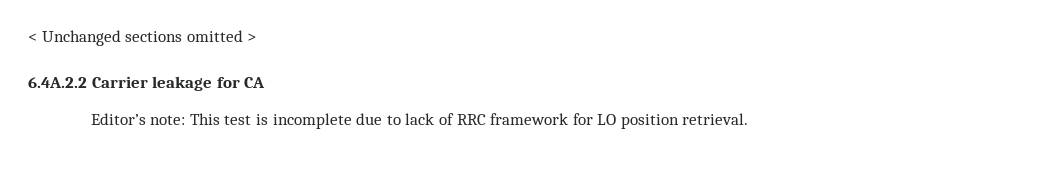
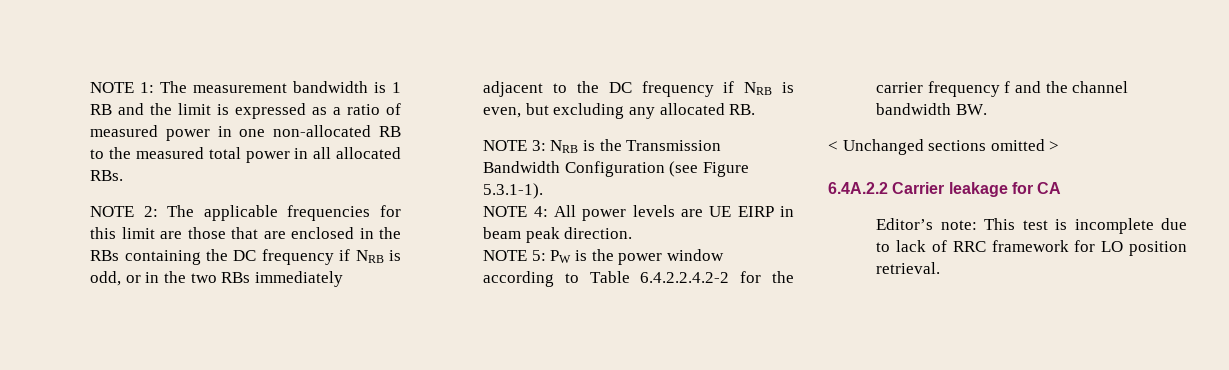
+ NOTE 1: The measurement bandwidth is 1 RB and the limit is expressed as a ratio of measured power in one non-allocated RB to the measured total power in all allocated RBs.
+ NOTE 2: The applicable frequencies for this limit are those that are enclosed in the RBs containing the DC frequency if NRB is odd, or in the two RBs immediately adjacent to the DC frequency if NRB is even, but excluding any allocated RB.
+ NOTE 3: NRB is the Transmission Bandwidth Configuration (see Figure 5.3.1-1).
+ NOTE 4: All power levels are UE EIRP in beam peak direction.
+ NOTE 5: PW is the power window according to Table 6.4.2.2.4.2-2 for the carrier frequency f and the channel bandwidth BW.

